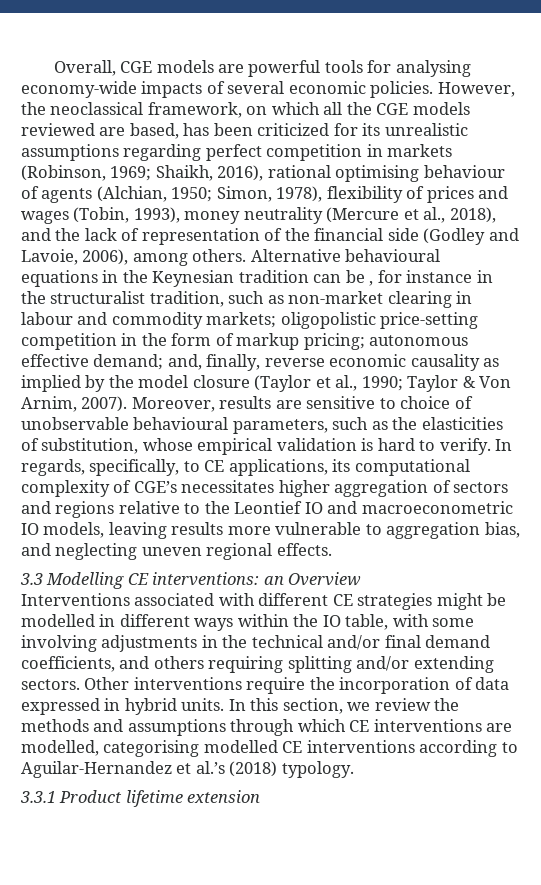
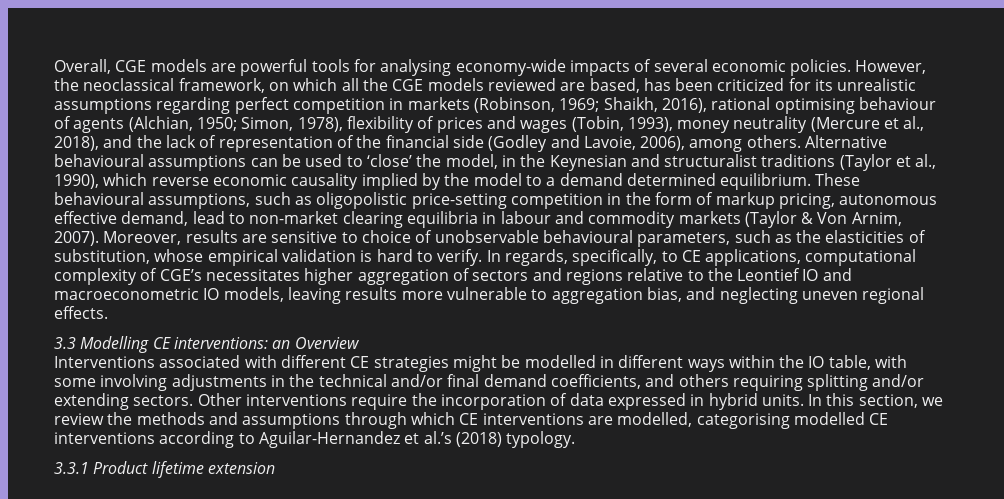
- Alternative behavioural equations in the Keynesian tradition can be , for instance in the structuralist tradition, such as non-market clearing in labour and commodity markets; oligopolistic price-setting competition in the form of markup pricing; autonomous effective demand; and, finally, reverse economic causality as implied by the model closure (Taylor et al., 1990; Taylor & Von Arnim, 2007).
+ Alternative behavioural assumptions can be used to ‘close’ the model, in the Keynesian and structuralist traditions (Taylor et al., 1990), which reverse economic causality implied by the model to a demand determined equilibrium. These behavioural assumptions, such as oligopolistic price-setting competition in the form of markup pricing, autonomous effective demand, lead to non-market clearing equilibria in labour and commodity markets (Taylor & Von Arnim, 2007).
- In regards, specifically, to CE applications, its computational complexity of CGE’s necessitates higher aggregation of sectors and regions relative to the Leontief IO and macroeconometric IO models, leaving results more vulnerable to aggregation bias, and neglecting uneven regional effects.
+ In regards, specifically, to CE applications, computational complexity of CGE’s necessitates higher aggregation of sectors and regions relative to the Leontief IO and macroeconometric IO models, leaving results more vulnerable to aggregation bias, and neglecting uneven regional effects.

